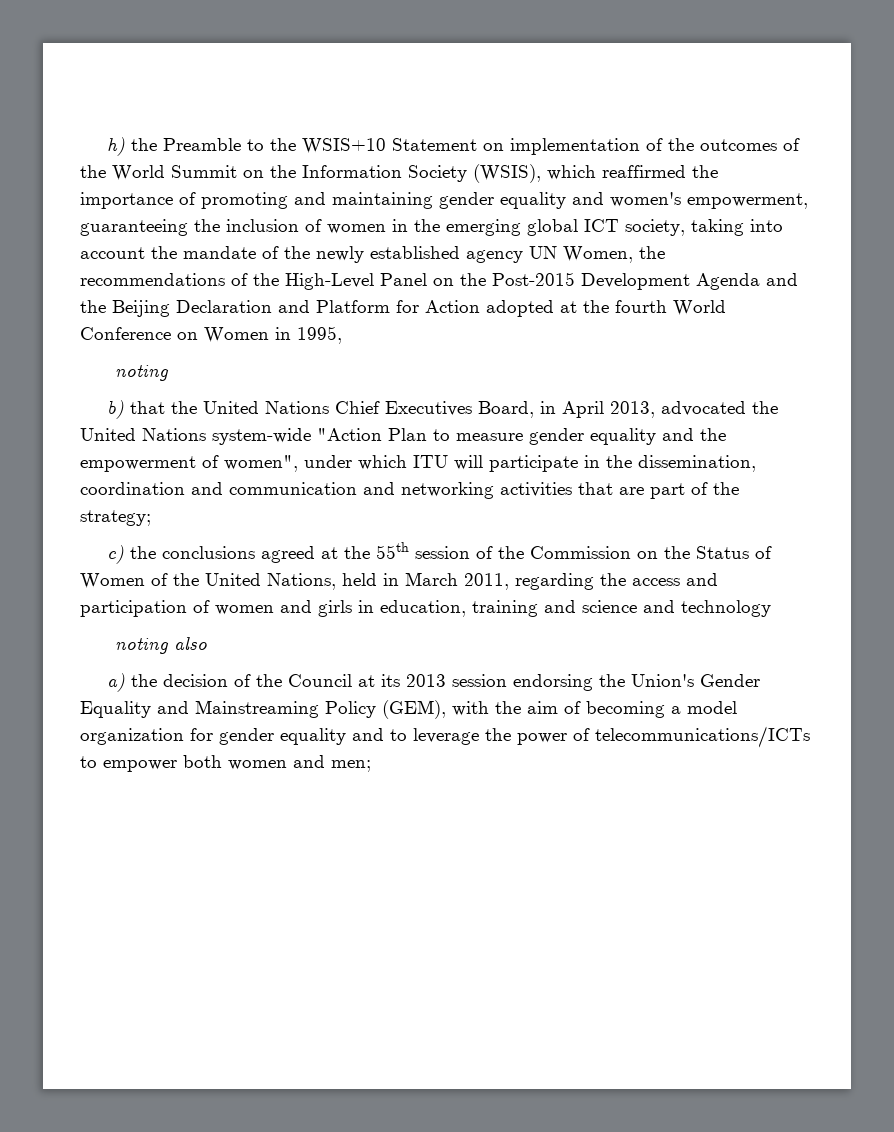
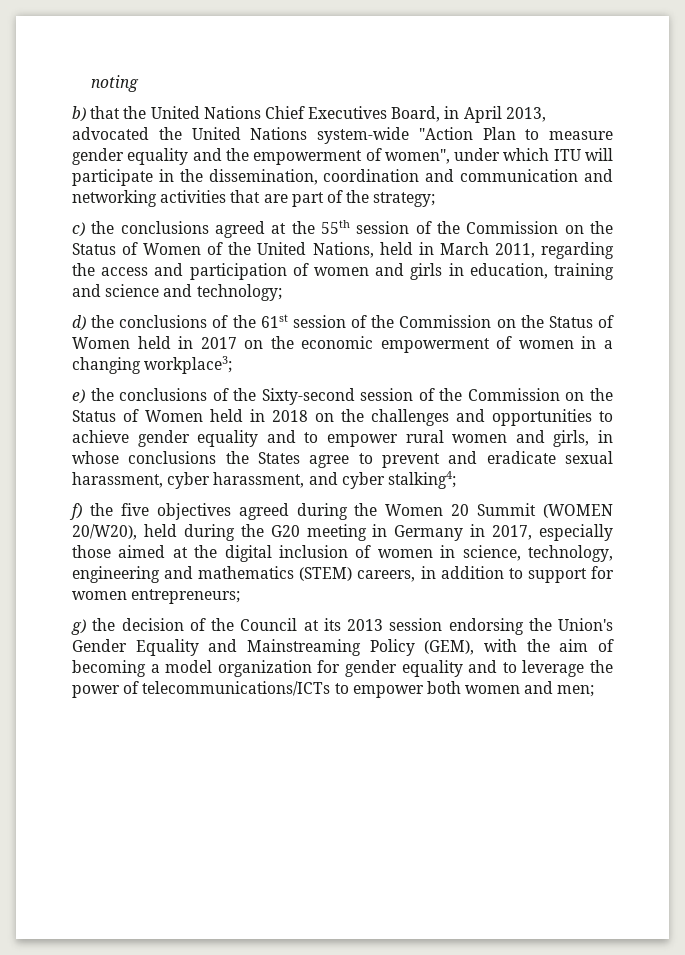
- h) the Preamble to the WSIS+10 Statement on implementation of the outcomes of the World Summit on the Information Society (WSIS), which reaffirmed the importance of promoting and maintaining gender equality and women's empowerment, guaranteeing the inclusion of women in the emerging global ICT society, taking into account the mandate of the newly established agency UN Women, the recommendations of the High-Level Panel on the Post-2015 Development Agenda and the Beijing Declaration and Platform for Action adopted at the fourth World Conference on Women in 1995,
- c) the conclusions agreed at the 55th session of the Commission on the Status of Women of the United Nations, held in March 2011, regarding the access and participation of women and girls in education, training and science and technology
- noting also
- a) the decision of the Council at its 2013 session endorsing the Union's Gender Equality and Mainstreaming Policy (GEM), with the aim of becoming a model organization for gender equality and to leverage the power of telecommunications/ICTs to empower both women and men;
+ c) the conclusions agreed at the 55th session of the Commission on the Status of Women of the United Nations, held in March 2011, regarding the access and participation of women and girls in education, training and science and technology;
+ d) the conclusions of the 61st session of the Commission on the Status of Women held in 2017 on the economic empowerment of women in a changing workplace3;
+ e) the conclusions of the Sixty-second session of the Commission on the Status of Women held in 2018 on the challenges and opportunities to achieve gender equality and to empower rural women and girls, in whose conclusions the States agree to prevent and eradicate sexual harassment, cyber harassment, and cyber stalking4;
+ f) the five objectives agreed during the Women 20 Summit (WOMEN 20/W20), held during the G20 meeting in Germany in 2017, especially those aimed at the digital inclusion of women in science, technology, engineering and mathematics (STEM) careers, in addition to support for women entrepreneurs;
+ g) the decision of the Council at its 2013 session endorsing the Union's Gender Equality and Mainstreaming Policy (GEM), with the aim of becoming a model organization for gender equality and to leverage the power of telecommunications/ICTs to empower both women and men;

